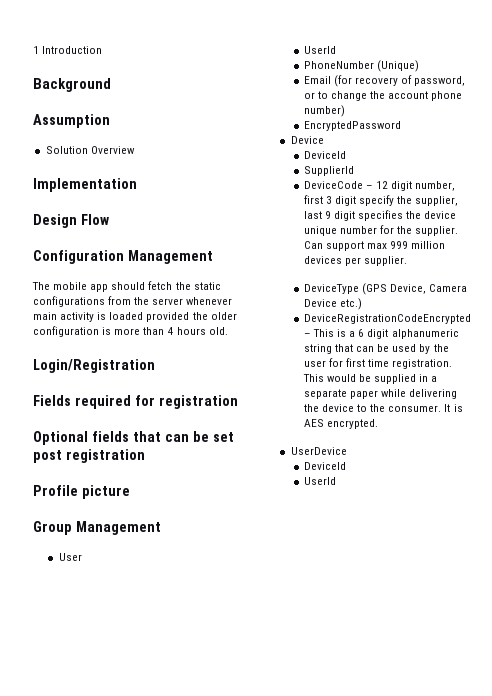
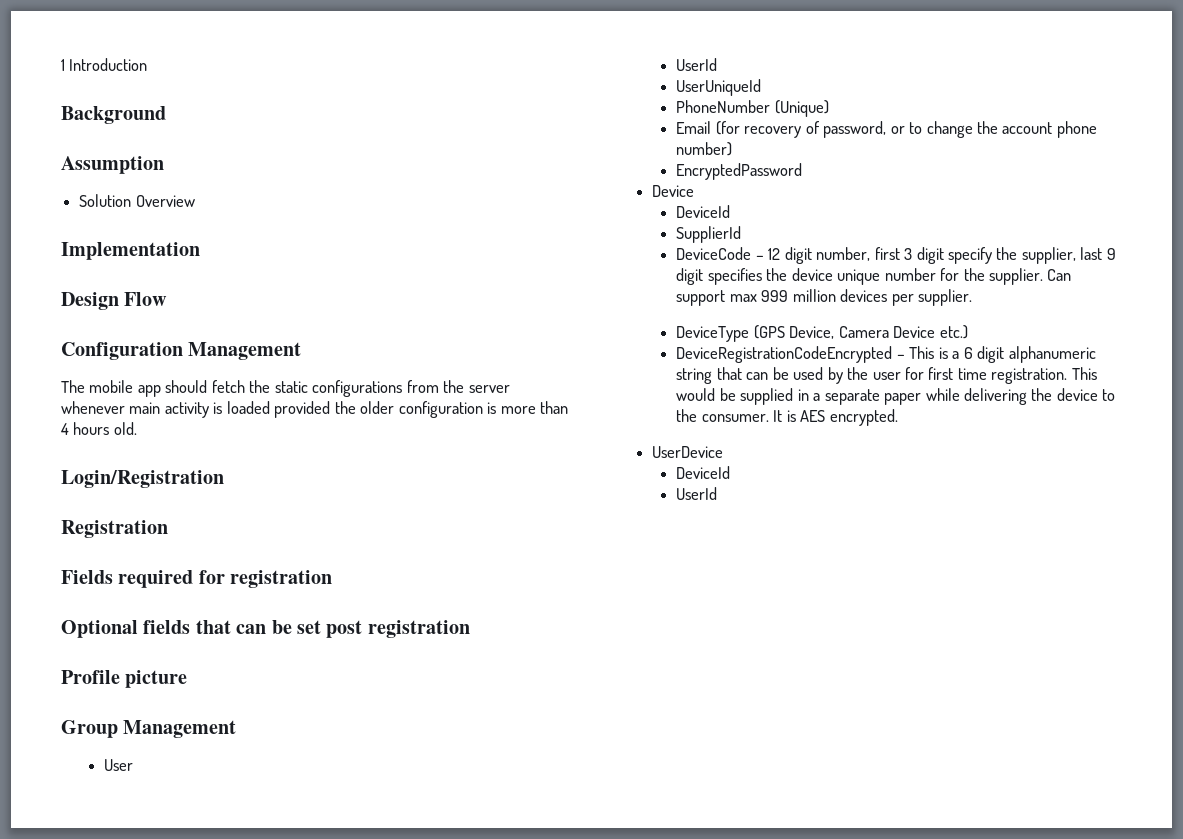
+ Registration
+ UserUniqueId

